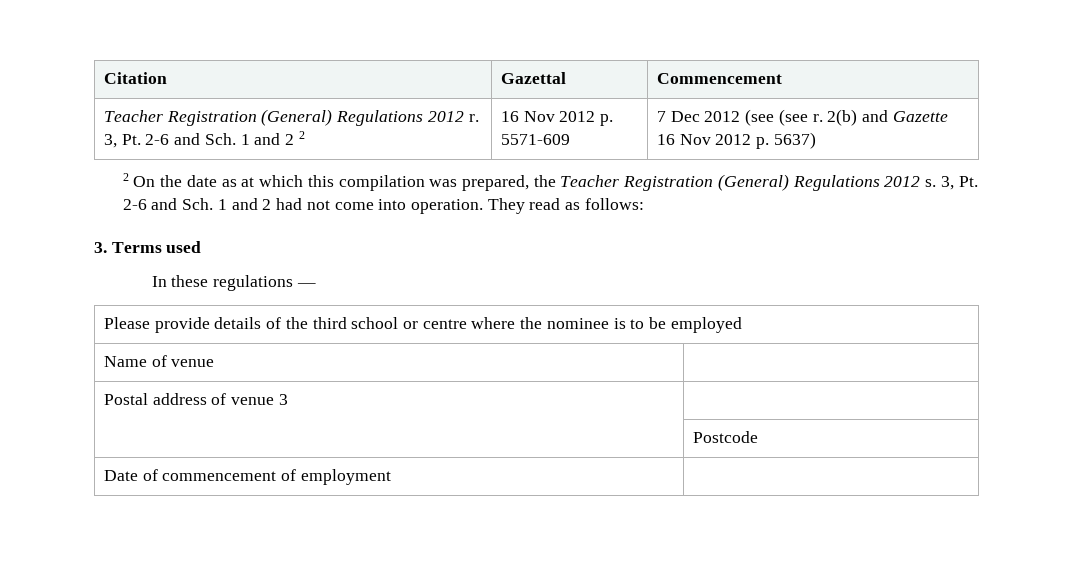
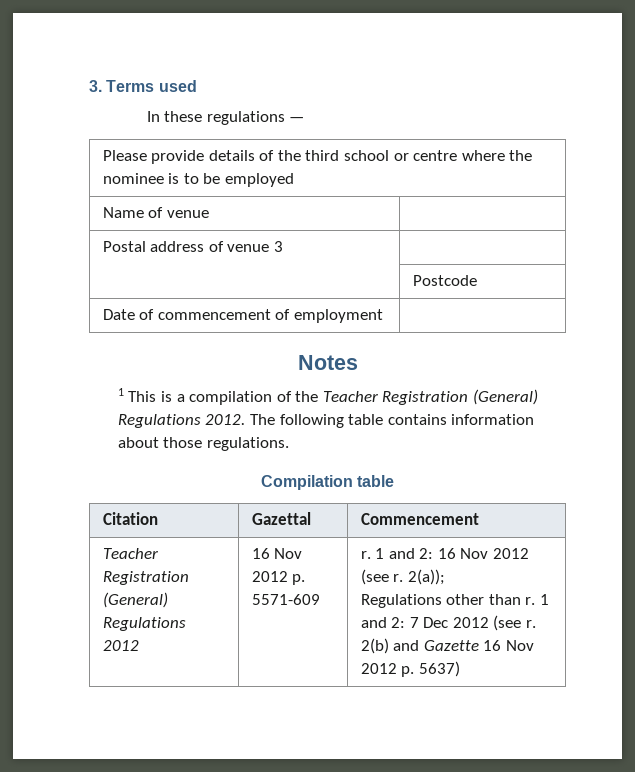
- Citation | Gazettal | Commencement
- Teacher Registration (General) Regulations 2012 r. 3, Pt. 2-6 and Sch. 1 and 2 2 | 16 Nov 2012 p. 5571-609 | 7 Dec 2012 (see (see r. 2(b) and Gazette 16 Nov 2012 p. 5637)
- 2 On the date as at which this compilation was prepared, the Teacher Registration (General) Regulations 2012 s. 3, Pt. 2-6 and Sch. 1 and 2 had not come into operation. They read as follows:
+ Notes
+ 1 This is a compilation of the Teacher Registration (General) Regulations 2012. The following table contains information about those regulations.
+ Compilation table
+ Citation | Gazettal | Commencement
+ Teacher Registration (General) Regulations 2012 | 16 Nov 2012 p. 5571-609 | r. 1 and 2: 16 Nov 2012 (see r. 2(a));
+ Regulations other than r. 1 and 2: 7 Dec 2012 (see r. 2(b) and Gazette 16 Nov 2012 p. 5637)

